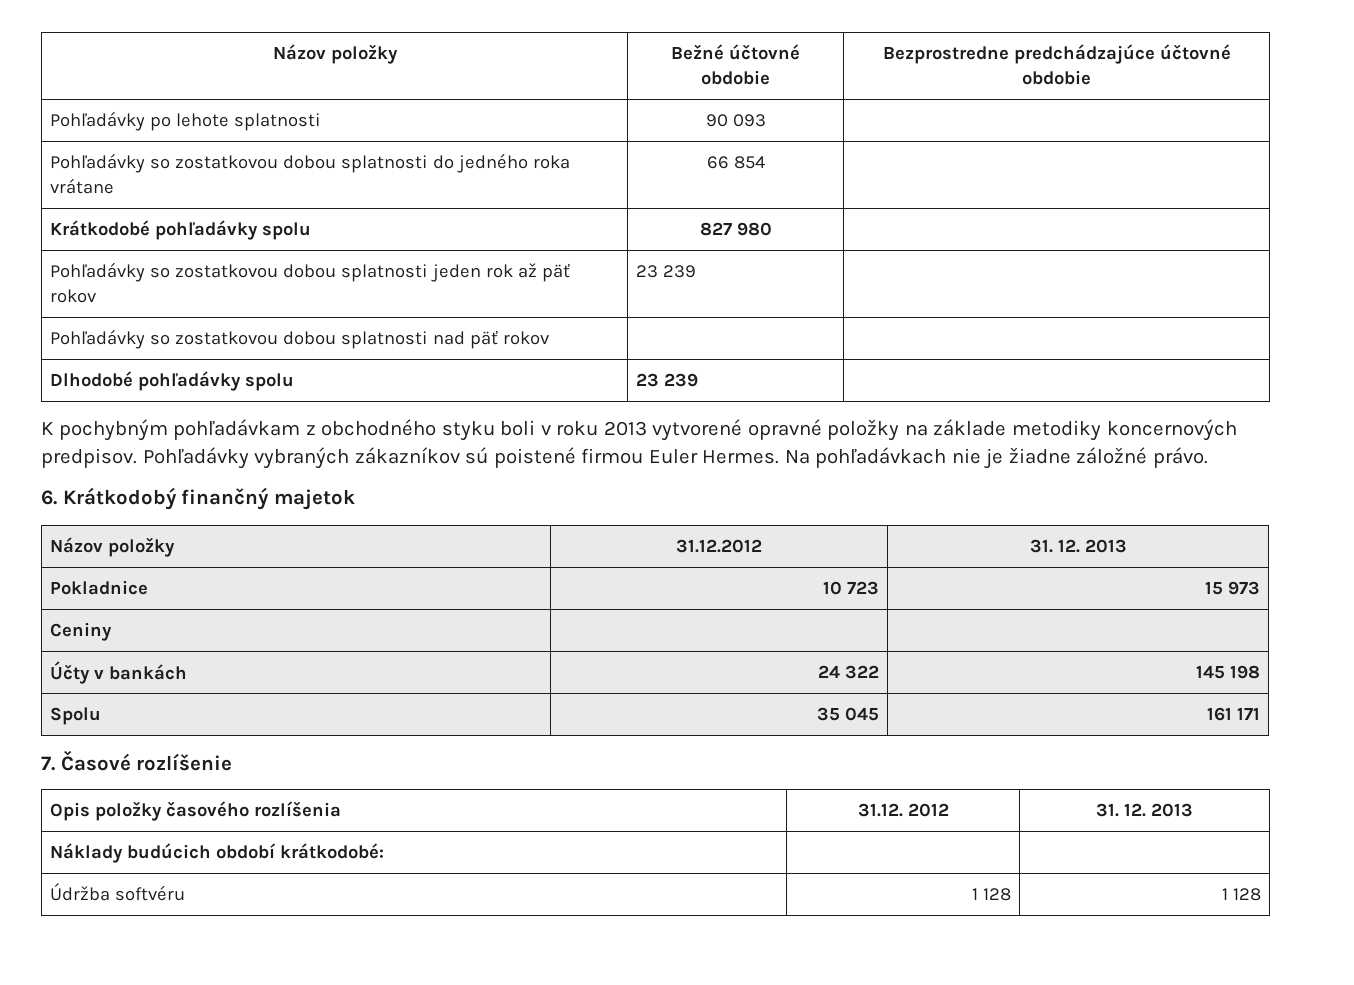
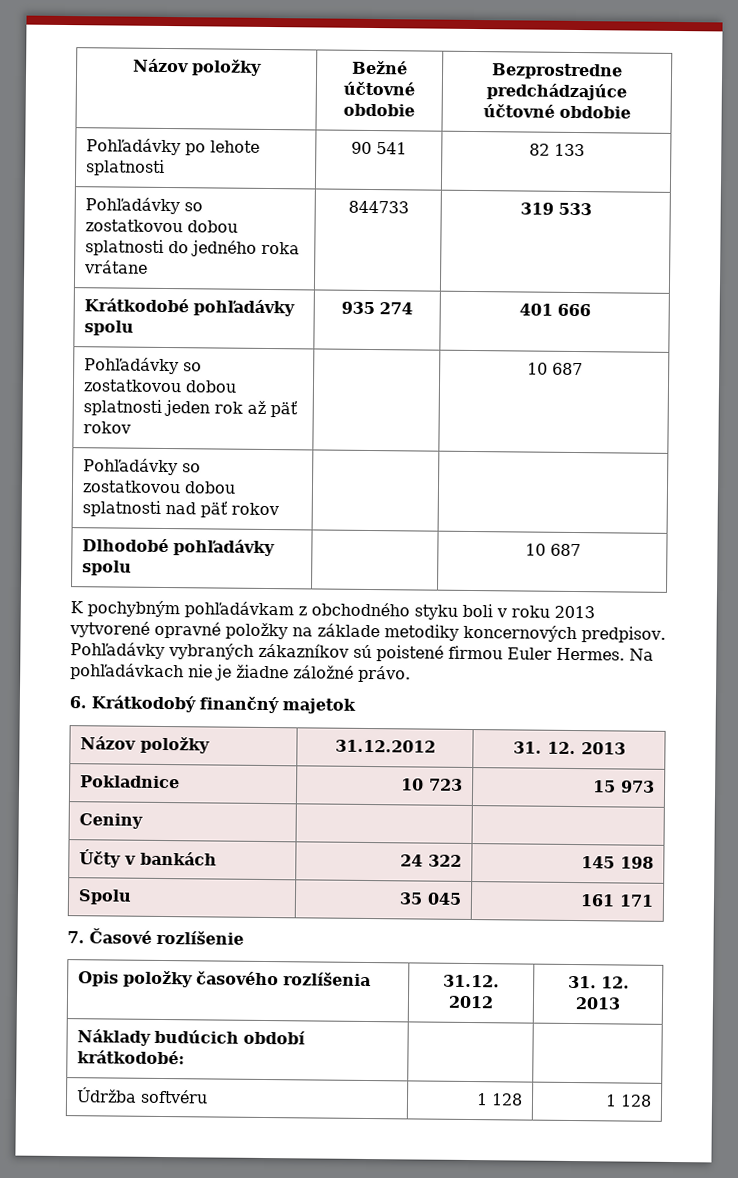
- Pohľadávky po lehote splatnosti | 90 093 |
+ Pohľadávky po lehote splatnosti | 90 541 | 82 133
- Pohľadávky so zostatkovou dobou splatnosti do jedného roka vrátane | 66 854 |
+ Pohľadávky so zostatkovou dobou splatnosti do jedného roka vrátane | 844733 | 319 533
- Krátkodobé pohľadávky spolu | 827 980 |
+ Krátkodobé pohľadávky spolu | 935 274 | 401 666
- Pohľadávky so zostatkovou dobou splatnosti jeden rok až päť rokov | 23 239 |
+ Pohľadávky so zostatkovou dobou splatnosti jeden rok až päť rokov | | 10 687
- Dlhodobé pohľadávky spolu | 23 239 |
+ Dlhodobé pohľadávky spolu | | 10 687

